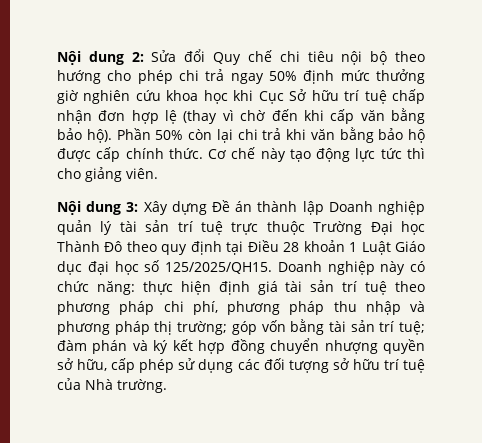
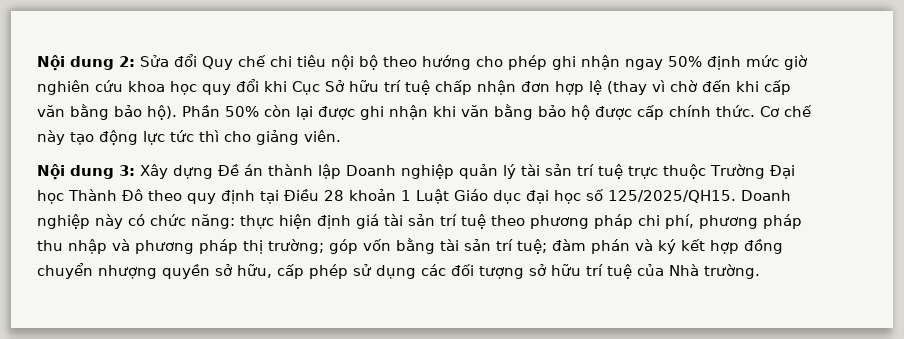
- Nội dung 2: Sửa đổi Quy chế chi tiêu nội bộ theo hướng cho phép chi trả ngay 50% định mức thưởng giờ nghiên cứu khoa học khi Cục Sở hữu trí tuệ chấp nhận đơn hợp lệ (thay vì chờ đến khi cấp văn bằng bảo hộ).
+ Nội dung 2: Sửa đổi Quy chế chi tiêu nội bộ theo hướng cho phép ghi nhận ngay 50% định mức giờ nghiên cứu khoa học quy đổi khi Cục Sở hữu trí tuệ chấp nhận đơn hợp lệ (thay vì chờ đến khi cấp văn bằng bảo hộ).
- Phần 50% còn lại chi trả khi văn bằng bảo hộ được cấp chính thức.
+ Phần 50% còn lại được ghi nhận khi văn bằng bảo hộ được cấp chính thức.

